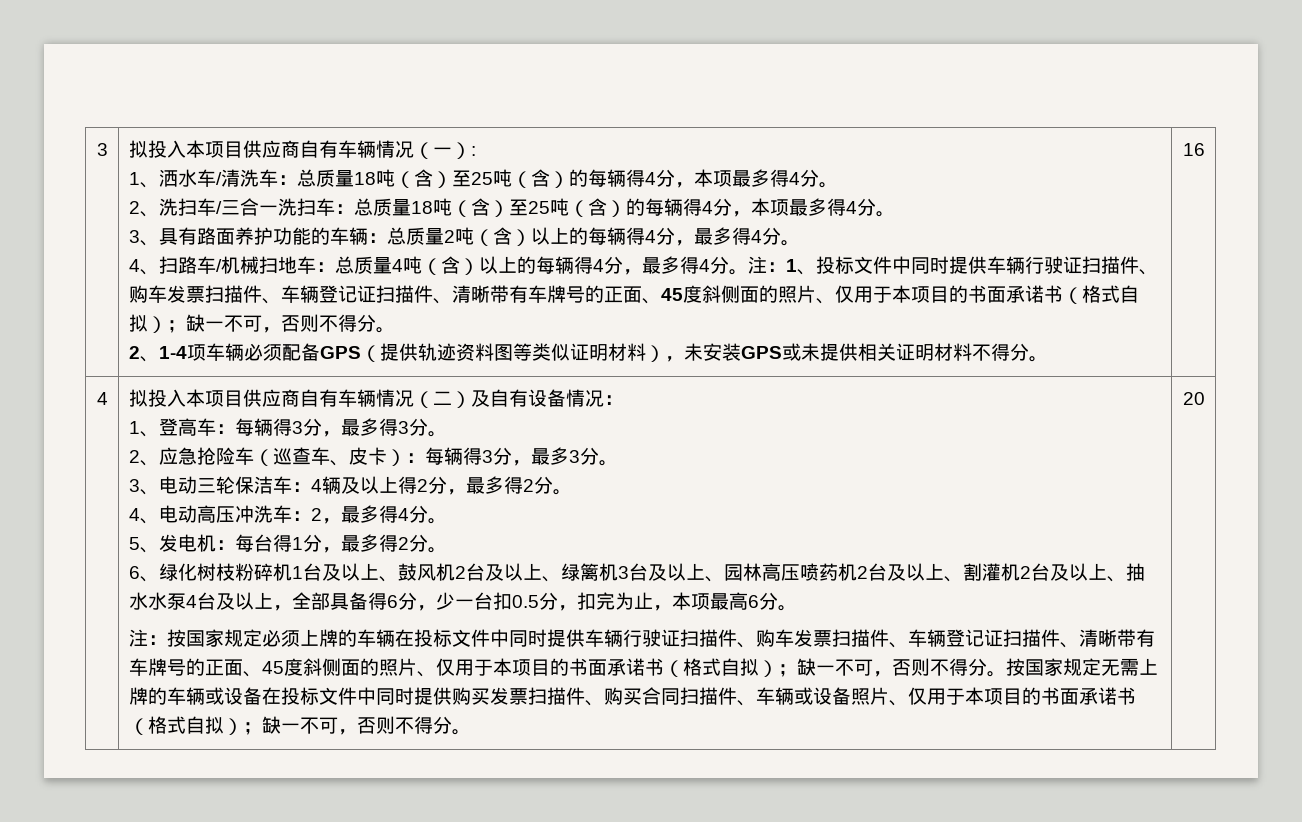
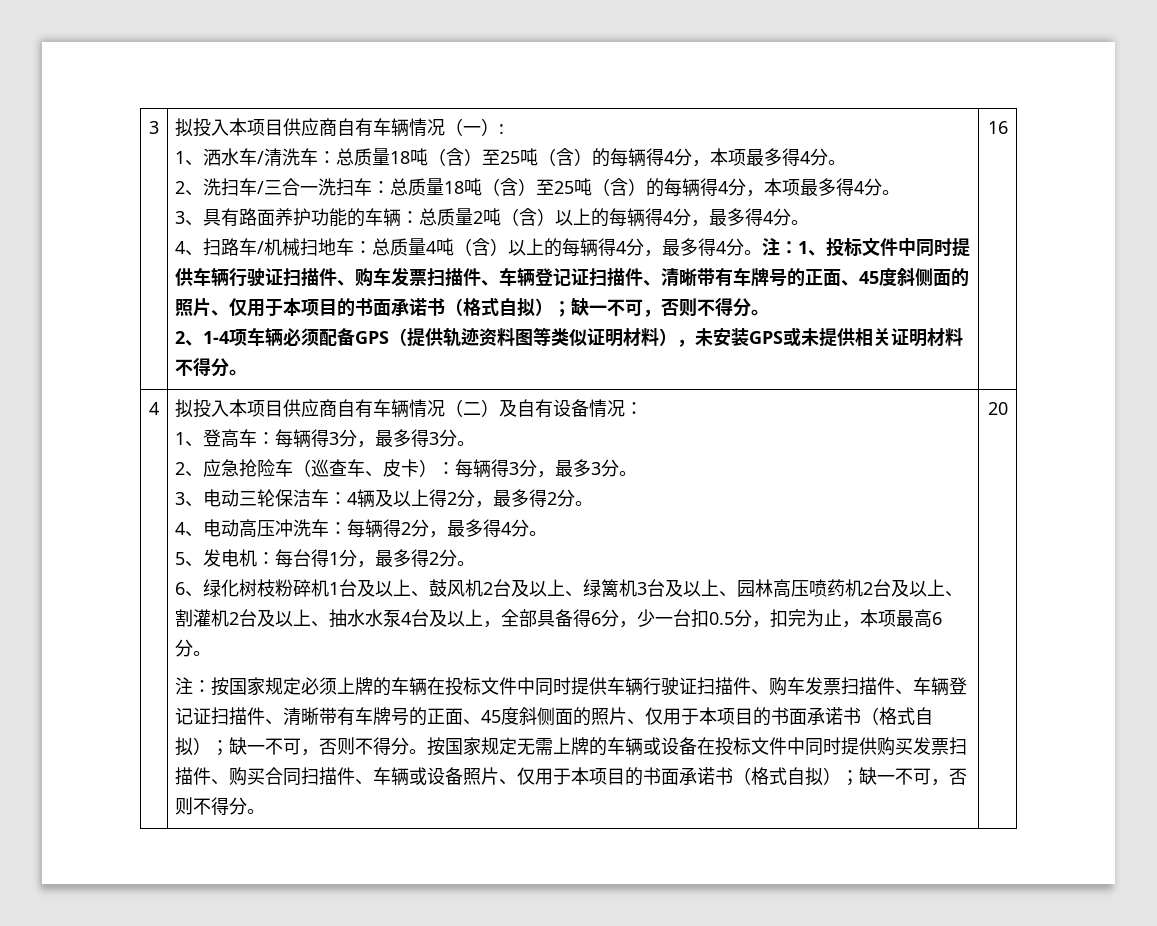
- 4、电动高压冲洗车：2，最多得4分。
+ 4、电动高压冲洗车：每辆得2分，最多得4分。

